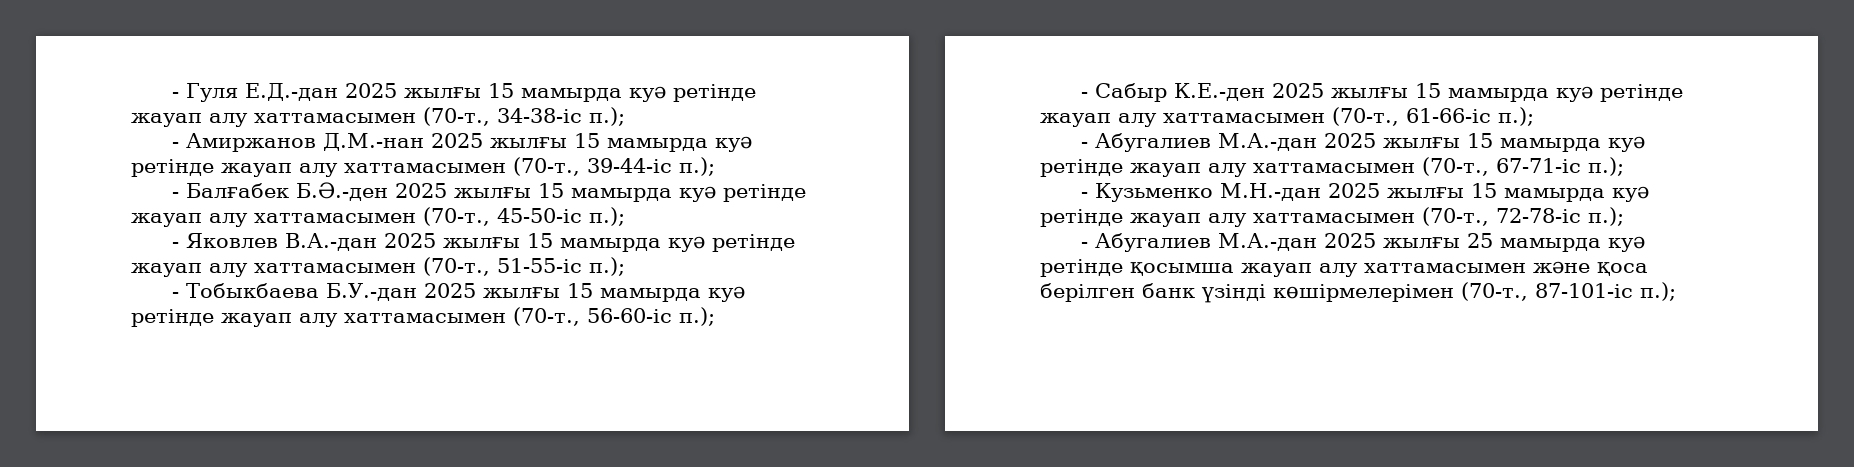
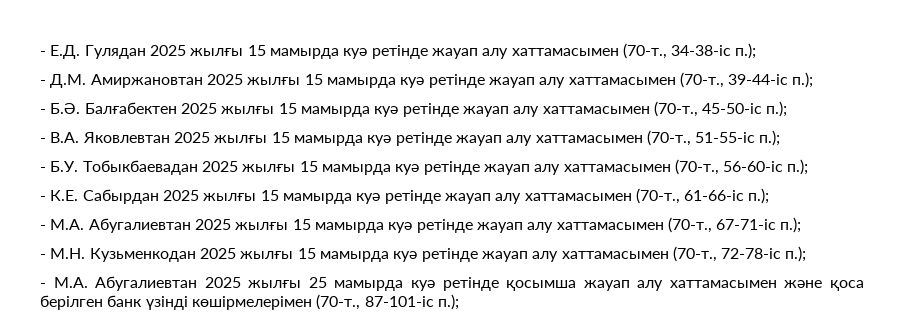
- - Гуля Е.Д.-дан 2025 жылғы 15 мамырда куә ретінде жауап алу хаттамасымен (70-т., 34-38-іс п.);
+ - Е.Д. Гулядан 2025 жылғы 15 мамырда куә ретінде жауап алу хаттамасымен (70-т., 34-38-іс п.);
- - Амиржанов Д.М.-нан 2025 жылғы 15 мамырда куә ретінде жауап алу хаттамасымен (70-т., 39-44-іс п.);
+ - Д.М. Амиржановтан 2025 жылғы 15 мамырда куә ретінде жауап алу хаттамасымен (70-т., 39-44-іс п.);
- - Балғабек Б.Ә.-ден 2025 жылғы 15 мамырда куә ретінде жауап алу хаттамасымен (70-т., 45-50-іс п.);
+ - Б.Ә. Балғабектен 2025 жылғы 15 мамырда куә ретінде жауап алу хаттамасымен (70-т., 45-50-іс п.);
- - Яковлев В.А.-дан 2025 жылғы 15 мамырда куә ретінде жауап алу хаттамасымен (70-т., 51-55-іс п.);
+ - В.А. Яковлевтан 2025 жылғы 15 мамырда куә ретінде жауап алу хаттамасымен (70-т., 51-55-іс п.);
- - Тобыкбаева Б.У.-дан 2025 жылғы 15 мамырда куә ретінде жауап алу хаттамасымен (70-т., 56-60-іс п.);
+ - Б.У. Тобыкбаевадан 2025 жылғы 15 мамырда куә ретінде жауап алу хаттамасымен (70-т., 56-60-іс п.);
- - Сабыр К.Е.-ден 2025 жылғы 15 мамырда куә ретінде жауап алу хаттамасымен (70-т., 61-66-іс п.);
+ - К.Е. Сабырдан 2025 жылғы 15 мамырда куә ретінде жауап алу хаттамасымен (70-т., 61-66-іс п.);
- - Абугалиев М.А.-дан 2025 жылғы 15 мамырда куә ретінде жауап алу хаттамасымен (70-т., 67-71-іс п.);
+ - М.А. Абугалиевтан 2025 жылғы 15 мамырда куә ретінде жауап алу хаттамасымен (70-т., 67-71-іс п.);
- - Кузьменко М.Н.-дан 2025 жылғы 15 мамырда куә ретінде жауап алу хаттамасымен (70-т., 72-78-іс п.);
+ - М.Н. Кузьменкодан 2025 жылғы 15 мамырда куә ретінде жауап алу хаттамасымен (70-т., 72-78-іс п.);
- - Абугалиев М.А.-дан 2025 жылғы 25 мамырда куә ретінде қосымша жауап алу хаттамасымен және қоса берілген банк үзінді көшірмелерімен (70-т., 87-101-іс п.);
+ - М.А. Абугалиевтан 2025 жылғы 25 мамырда куә ретінде қосымша жауап алу хаттамасымен және қоса берілген банк үзінді көшірмелерімен (70-т., 87-101-іс п.);

